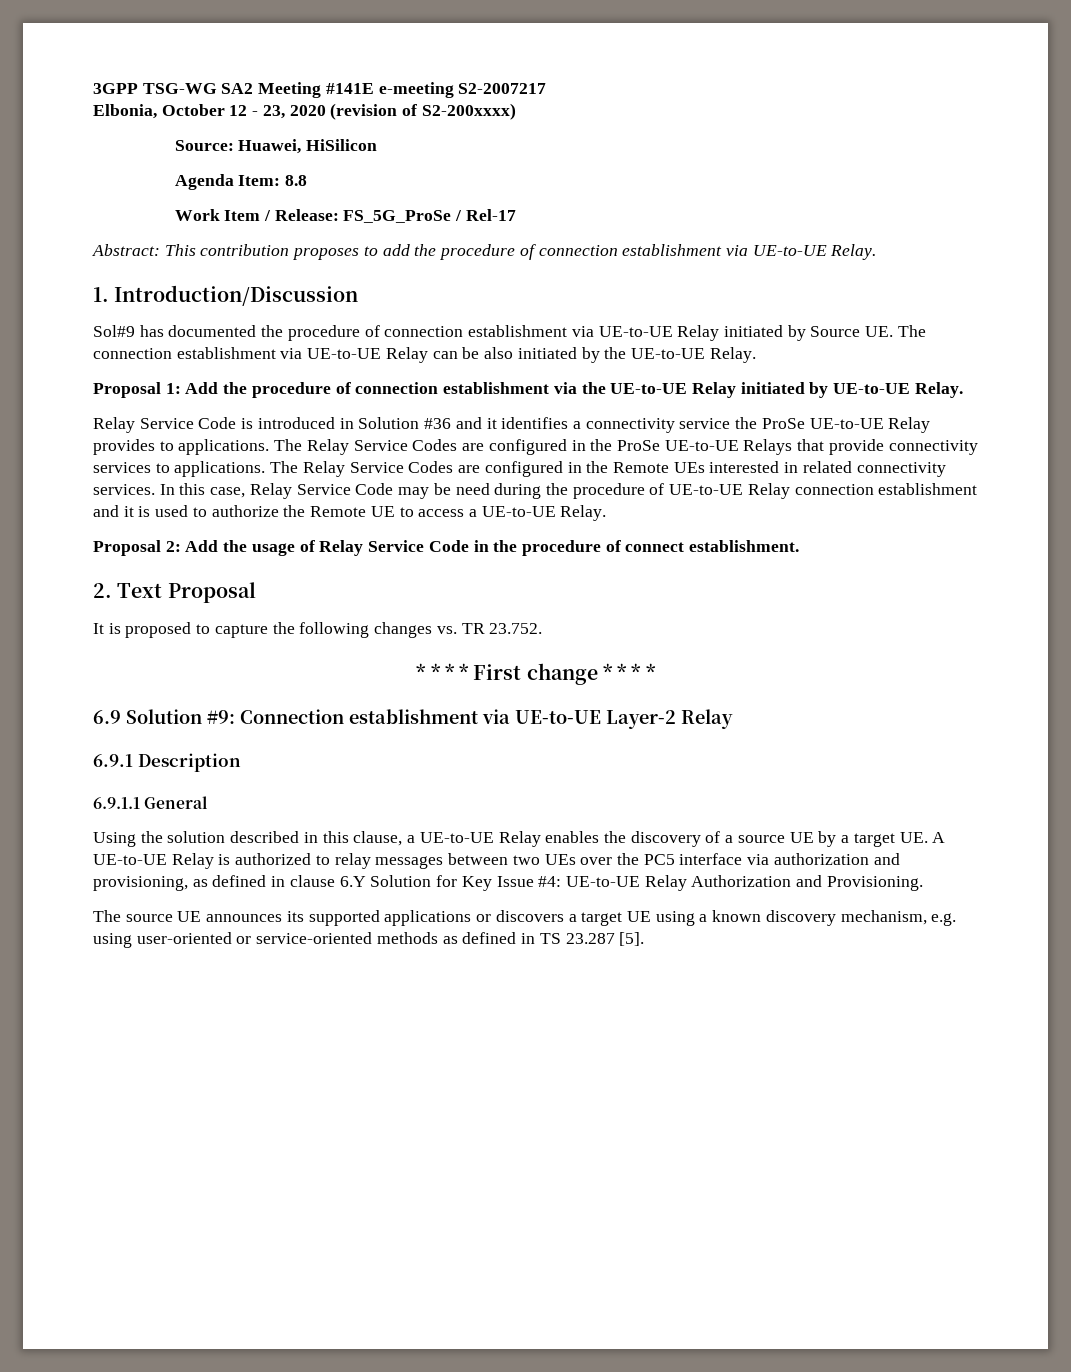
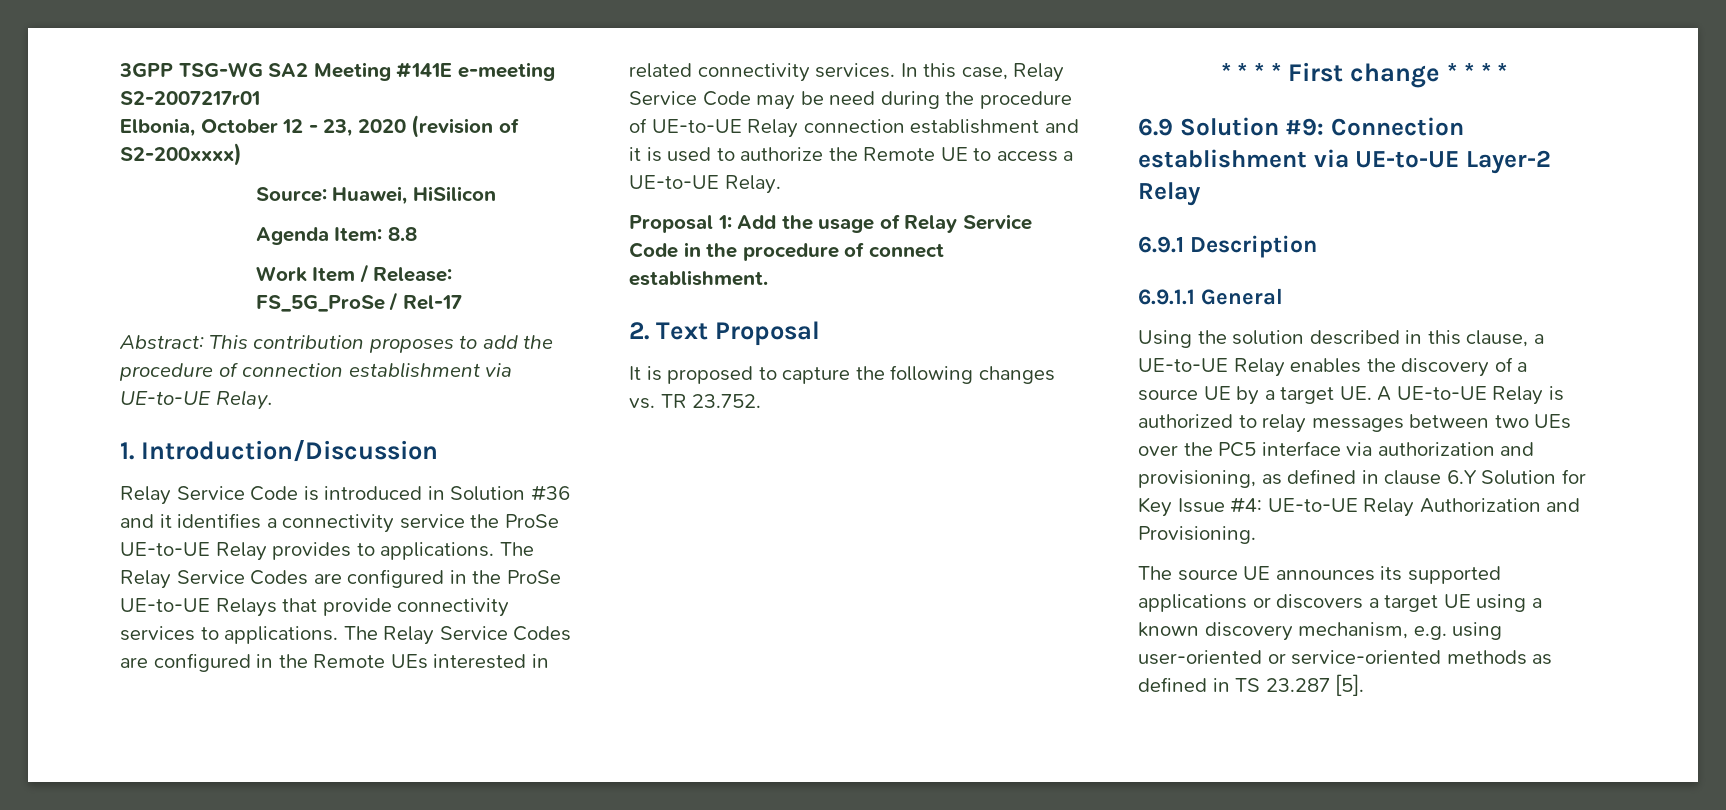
- 3GPP TSG-WG SA2 Meeting #141E e-meeting S2-2007217
+ 3GPP TSG-WG SA2 Meeting #141E e-meeting S2-2007217r01
- Sol#9 has documented the procedure of connection establishment via UE-to-UE Relay initiated by Source UE. The connection establishment via UE-to-UE Relay can be also initiated by the UE-to-UE Relay.
- Proposal 1: Add the procedure of connection establishment via the UE-to-UE Relay initiated by UE-to-UE Relay.
- Proposal 2: Add the usage of Relay Service Code in the procedure of connect establishment.
+ Proposal 1: Add the usage of Relay Service Code in the procedure of connect establishment.

